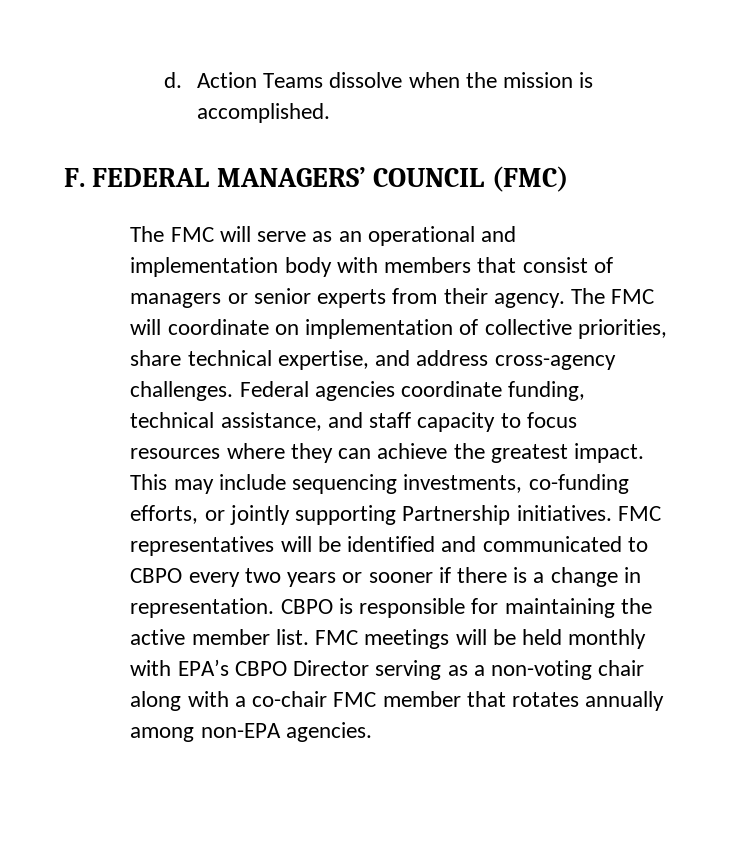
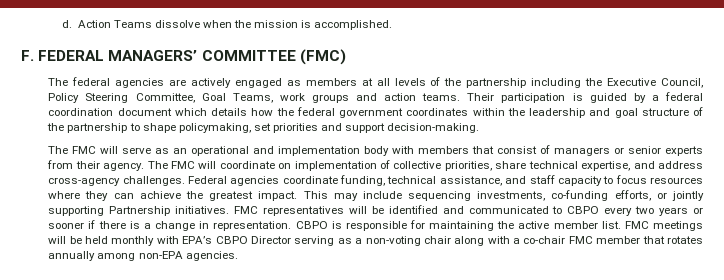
- F. FEDERAL MANAGERS’ COUNCIL (FMC)
+ F. FEDERAL MANAGERS’ COMMITTEE (FMC)
+ The federal agencies are actively engaged as members at all levels of the partnership including the Executive Council, Policy Steering Committee, Goal Teams, work groups and action teams. Their participation is guided by a federal coordination document which details how the federal government coordinates within the leadership and goal structure of the partnership to shape policymaking, set priorities and support decision-making.

